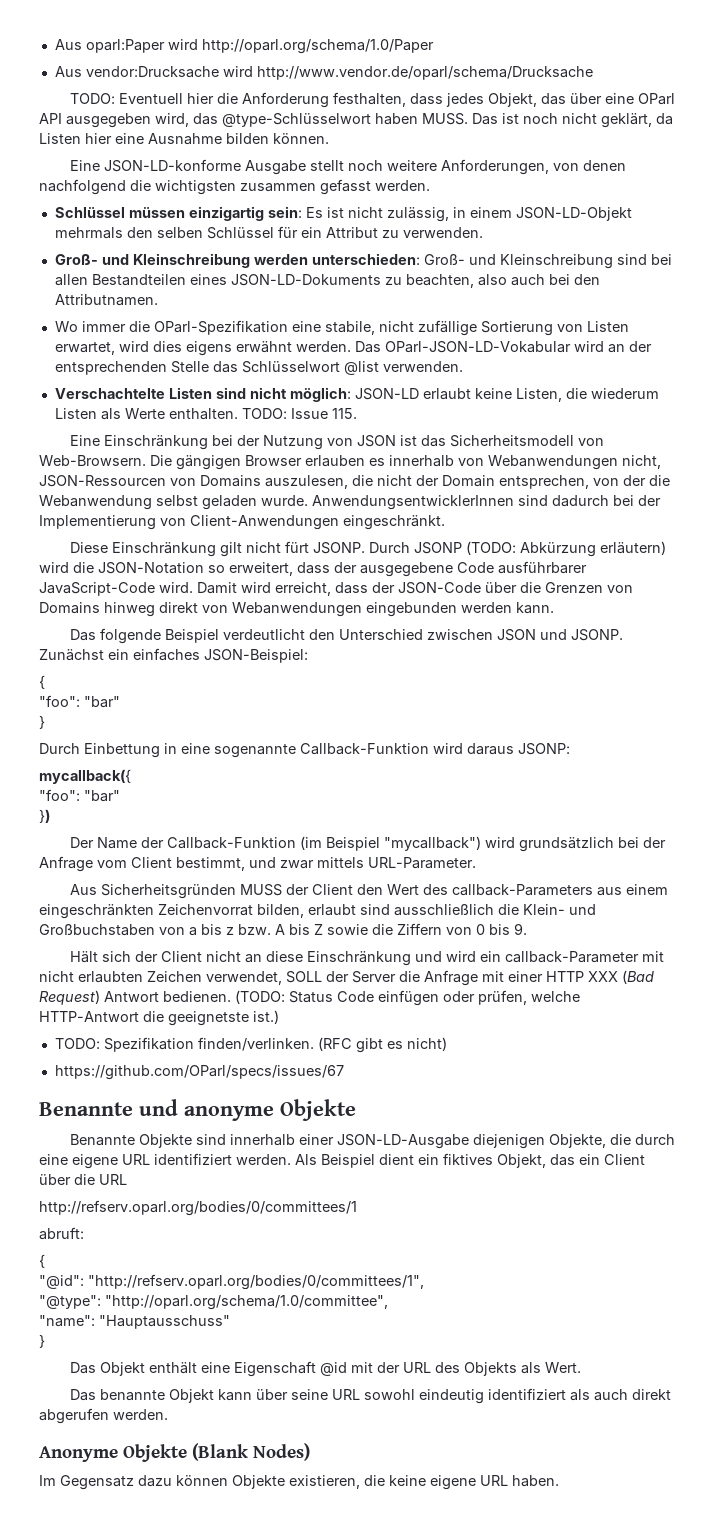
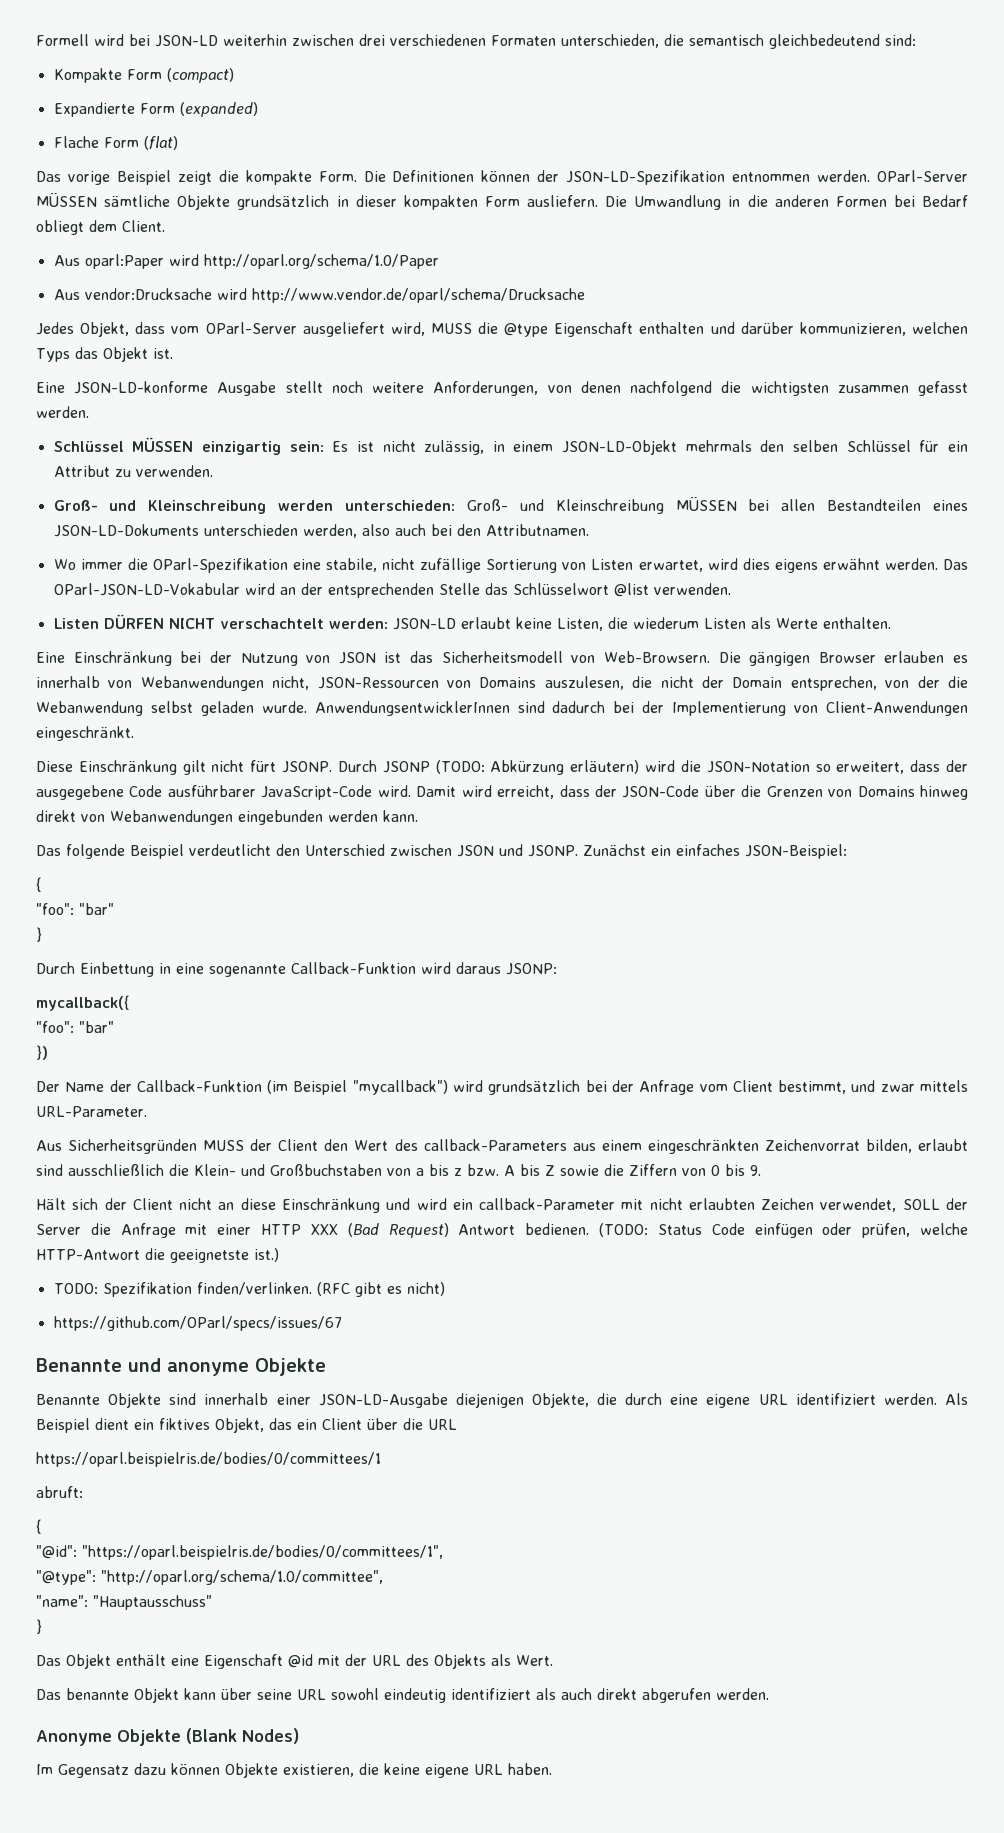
+ Formell wird bei JSON-LD weiterhin zwischen drei verschiedenen Formaten unterschieden, die semantisch gleichbedeutend sind:
+ Kompakte Form (compact)
+ Expandierte Form (expanded)
+ Flache Form (flat)
+ Das vorige Beispiel zeigt die kompakte Form. Die Definitionen können der JSON-LD-Spezifikation entnommen werden. OParl-Server MÜSSEN sämtliche Objekte grundsätzlich in dieser kompakten Form ausliefern. Die Umwandlung in die anderen Formen bei Bedarf obliegt dem Client.
- TODO: Eventuell hier die Anforderung festhalten, dass jedes Objekt, das über eine OParl API ausgegeben wird, das @type-Schlüsselwort haben MUSS. Das ist noch nicht geklärt, da Listen hier eine Ausnahme bilden können.
+ Jedes Objekt, dass vom OParl-Server ausgeliefert wird, MUSS die @type Eigenschaft enthalten und darüber kommunizieren, welchen Typs das Objekt ist.
- Schlüssel müssen einzigartig sein: Es ist nicht zulässig, in einem JSON-LD-Objekt mehrmals den selben Schlüssel für ein Attribut zu verwenden.
+ Schlüssel MÜSSEN einzigartig sein: Es ist nicht zulässig, in einem JSON-LD-Objekt mehrmals den selben Schlüssel für ein Attribut zu verwenden.
- Groß- und Kleinschreibung werden unterschieden: Groß- und Kleinschreibung sind bei allen Bestandteilen eines JSON-LD-Dokuments zu beachten, also auch bei den Attributnamen.
+ Groß- und Kleinschreibung werden unterschieden: Groß- und Kleinschreibung MÜSSEN bei allen Bestandteilen eines JSON-LD-Dokuments unterschieden werden, also auch bei den Attributnamen.
- Verschachtelte Listen sind nicht möglich: JSON-LD erlaubt keine Listen, die wiederum Listen als Werte enthalten. TODO: Issue 115.
+ Listen DÜRFEN NICHT verschachtelt werden: JSON-LD erlaubt keine Listen, die wiederum Listen als Werte enthalten.
- http://refserv.oparl.org/bodies/0/committees/1
+ https://oparl.beispielris.de/bodies/0/committees/1
- "@id": "http://refserv.oparl.org/bodies/0/committees/1",
+ "@id": "https://oparl.beispielris.de/bodies/0/committees/1",

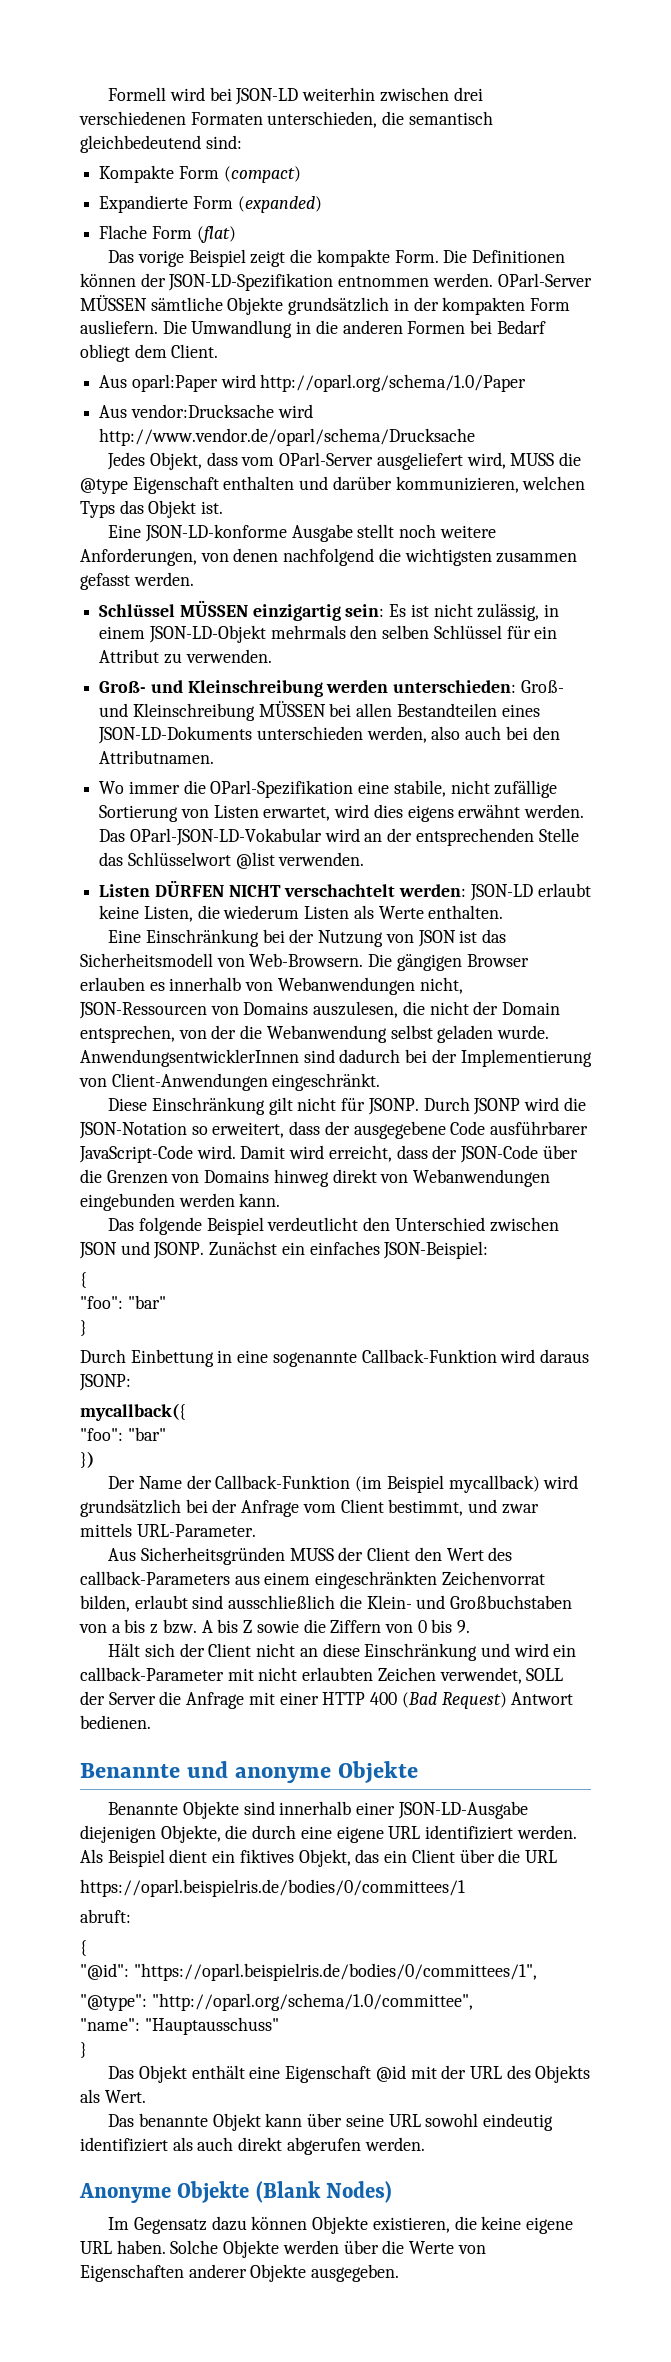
- OParl-Server MÜSSEN sämtliche Objekte grundsätzlich in dieser kompakten Form ausliefern.
+ OParl-Server MÜSSEN sämtliche Objekte grundsätzlich in der kompakten Form ausliefern.
- Diese Einschränkung gilt nicht fürt JSONP.
+ Diese Einschränkung gilt nicht für JSONP.
- Durch JSONP (TODO: Abkürzung erläutern) wird die JSON-Notation so erweitert, dass der ausgegebene Code ausführbarer JavaScript-Code wird.
+ Durch JSONP wird die JSON-Notation so erweitert, dass der ausgegebene Code ausführbarer JavaScript-Code wird.
- Der Name der Callback-Funktion (im Beispiel "mycallback") wird grundsätzlich bei der Anfrage vom Client bestimmt, und zwar mittels URL-Parameter.
+ Der Name der Callback-Funktion (im Beispiel mycallback) wird grundsätzlich bei der Anfrage vom Client bestimmt, und zwar mittels URL-Parameter.
- Hält sich der Client nicht an diese Einschränkung und wird ein callback-Parameter mit nicht erlaubten Zeichen verwendet, SOLL der Server die Anfrage mit einer HTTP XXX (Bad Request) Antwort bedienen. (TODO: Status Code einfügen oder prüfen, welche HTTP-Antwort die geeignetste ist.)
- TODO: Spezifikation finden/verlinken. (RFC gibt es nicht)
- https://github.com/OParl/specs/issues/67
+ Hält sich der Client nicht an diese Einschränkung und wird ein callback-Parameter mit nicht erlaubten Zeichen verwendet, SOLL der Server die Anfrage mit einer HTTP 400 (Bad Request) Antwort bedienen.
+ Solche Objekte werden über die Werte von Eigenschaften anderer Objekte ausgegeben.

